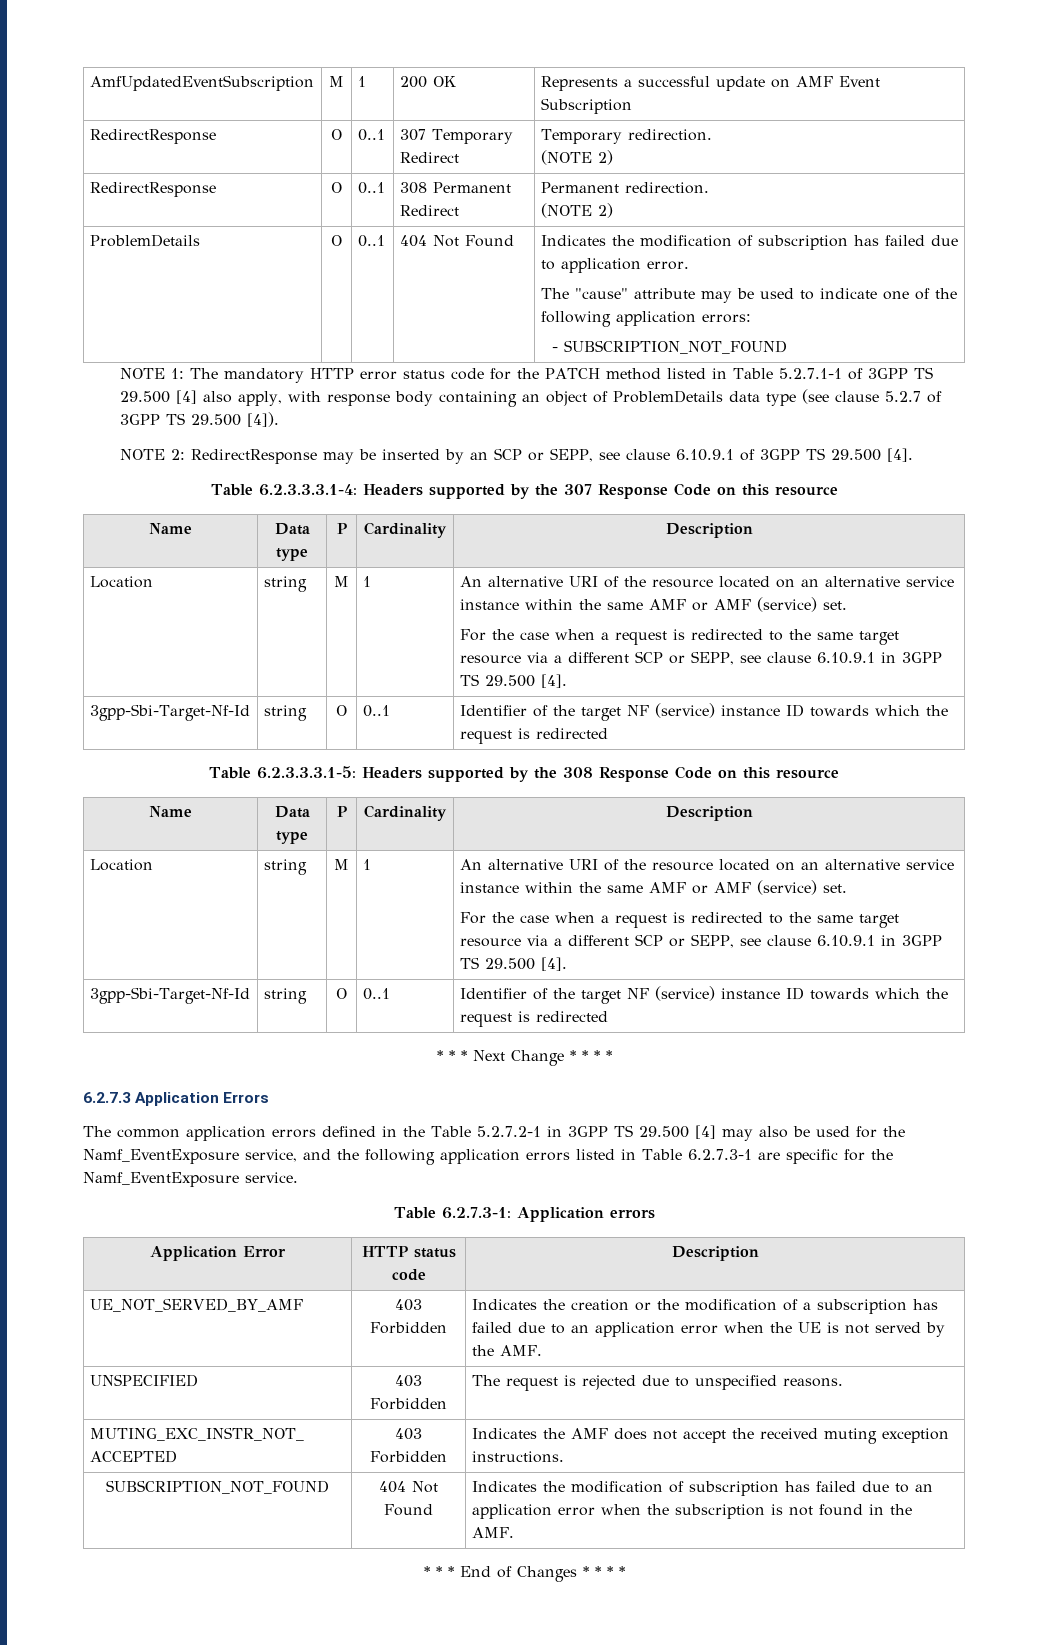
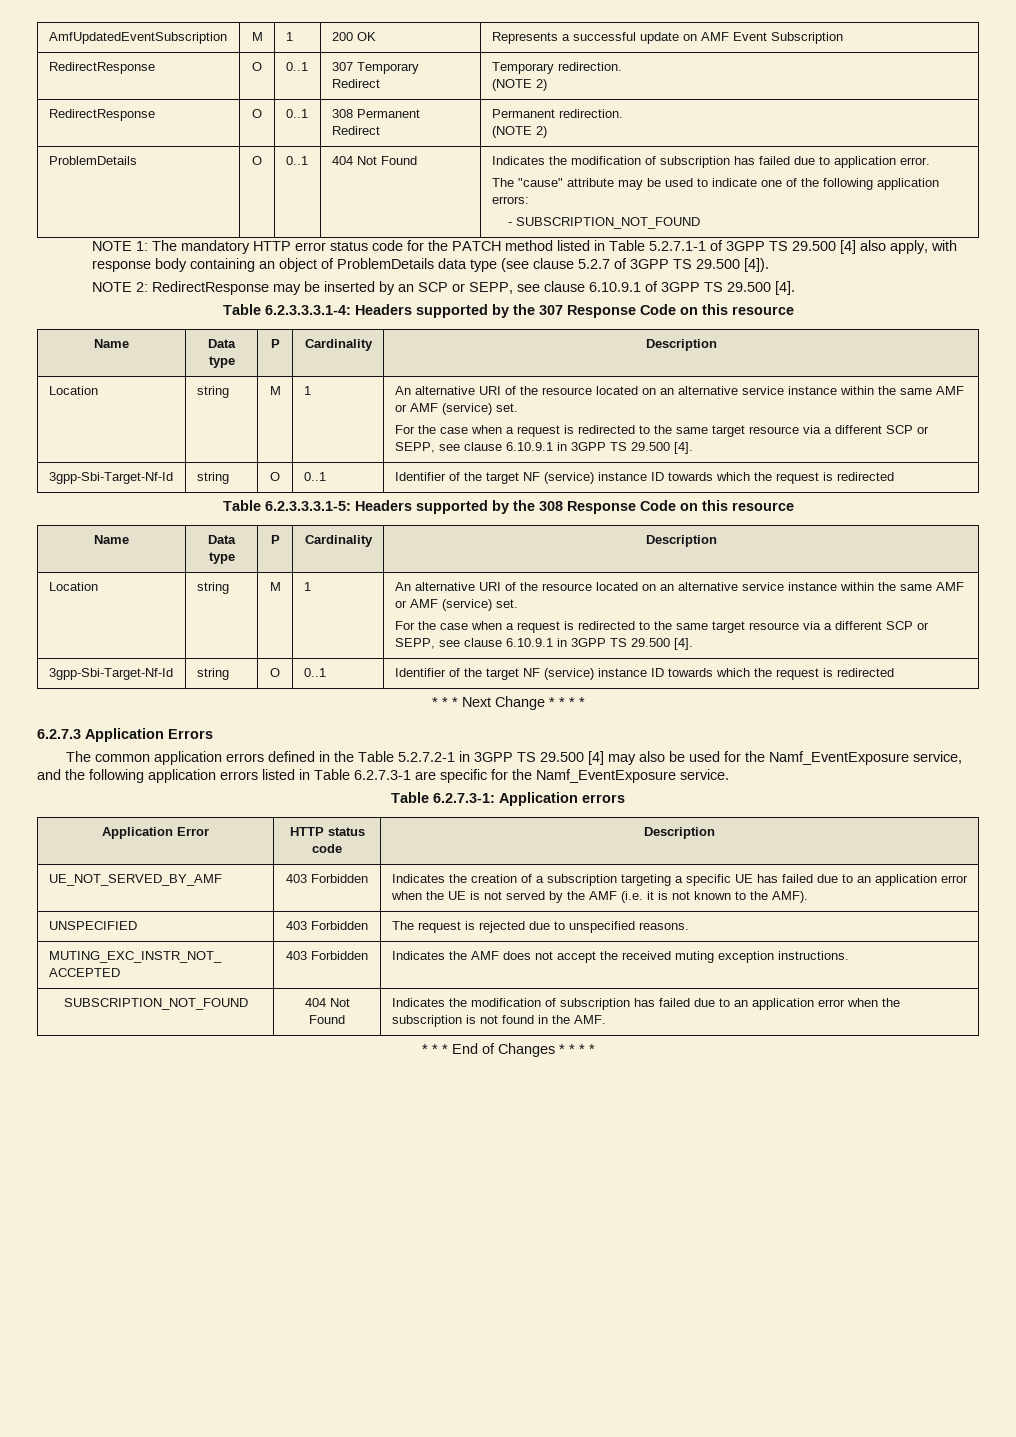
- UE_NOT_SERVED_BY_AMF | 403 Forbidden | Indicates the creation or the modification of a subscription has failed due to an application error when the UE is not served by the AMF.
+ UE_NOT_SERVED_BY_AMF | 403 Forbidden | Indicates the creation of a subscription targeting a specific UE has failed due to an application error when the UE is not served by the AMF (i.e. it is not known to the AMF).

